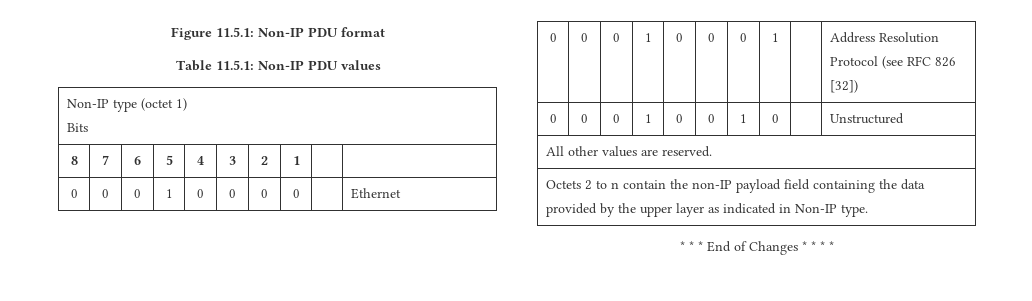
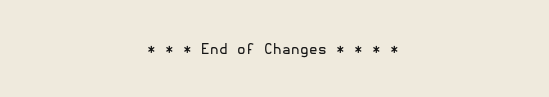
- Figure 11.5.1: Non-IP PDU format
- Table 11.5.1: Non-IP PDU values
- Non-IP type (octet 1)
- Bits
- 8 | 7 | 6 | 5 | 4 | 3 | 2 | 1 | |
- 0 | 0 | 0 | 1 | 0 | 0 | 0 | 0 | | Ethernet
- 0 | 0 | 0 | 1 | 0 | 0 | 0 | 1 | | Address Resolution Protocol (see RFC 826 [32])
- 0 | 0 | 0 | 1 | 0 | 0 | 1 | 0 | | Unstructured
- All other values are reserved.
- Octets 2 to n contain the non-IP payload field containing the data provided by the upper layer as indicated in Non-IP type.

